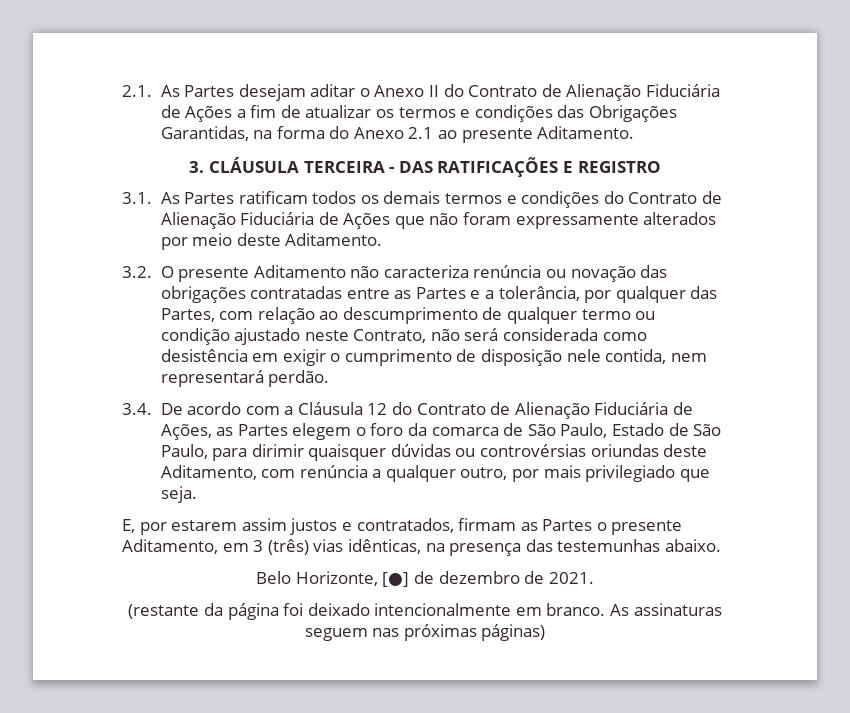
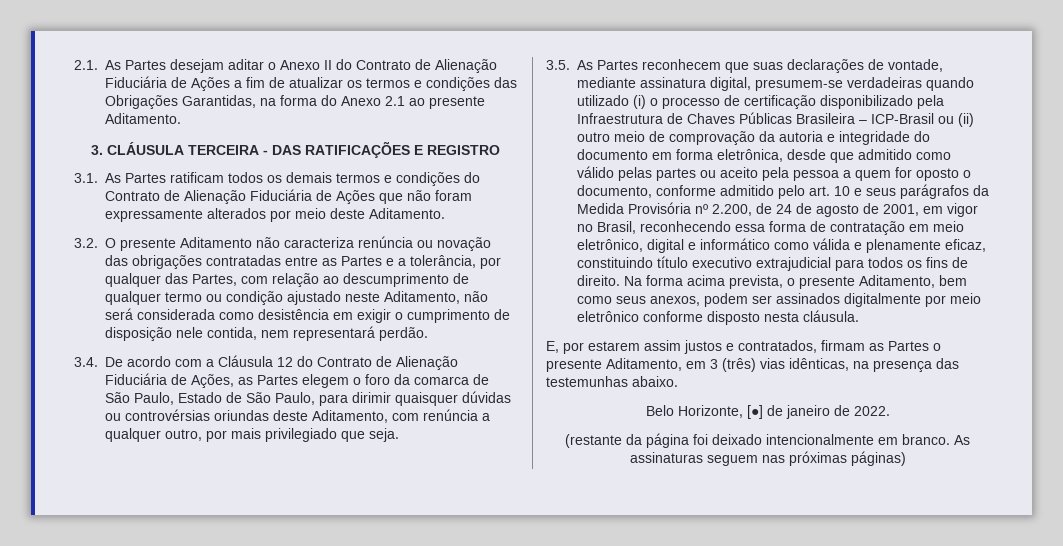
- 3.2. O presente Aditamento não caracteriza renúncia ou novação das obrigações contratadas entre as Partes e a tolerância, por qualquer das Partes, com relação ao descumprimento de qualquer termo ou condição ajustado neste Contrato, não será considerada como desistência em exigir o cumprimento de disposição nele contida, nem representará perdão.
+ 3.2. O presente Aditamento não caracteriza renúncia ou novação das obrigações contratadas entre as Partes e a tolerância, por qualquer das Partes, com relação ao descumprimento de qualquer termo ou condição ajustado neste Aditamento, não será considerada como desistência em exigir o cumprimento de disposição nele contida, nem representará perdão.
+ 3.5. As Partes reconhecem que suas declarações de vontade, mediante assinatura digital, presumem-se verdadeiras quando utilizado (i) o processo de certificação disponibilizado pela Infraestrutura de Chaves Públicas Brasileira – ICP-Brasil ou (ii) outro meio de comprovação da autoria e integridade do documento em forma eletrônica, desde que admitido como válido pelas partes ou aceito pela pessoa a quem for oposto o documento, conforme admitido pelo art. 10 e seus parágrafos da Medida Provisória nº 2.200, de 24 de agosto de 2001, em vigor no Brasil, reconhecendo essa forma de contratação em meio eletrônico, digital e informático como válida e plenamente eficaz, constituindo título executivo extrajudicial para todos os fins de direito. Na forma acima prevista, o presente Aditamento, bem como seus anexos, podem ser assinados digitalmente por meio eletrônico conforme disposto nesta cláusula.
- Belo Horizonte, [●] de dezembro de 2021.
+ Belo Horizonte, [●] de janeiro de 2022.

